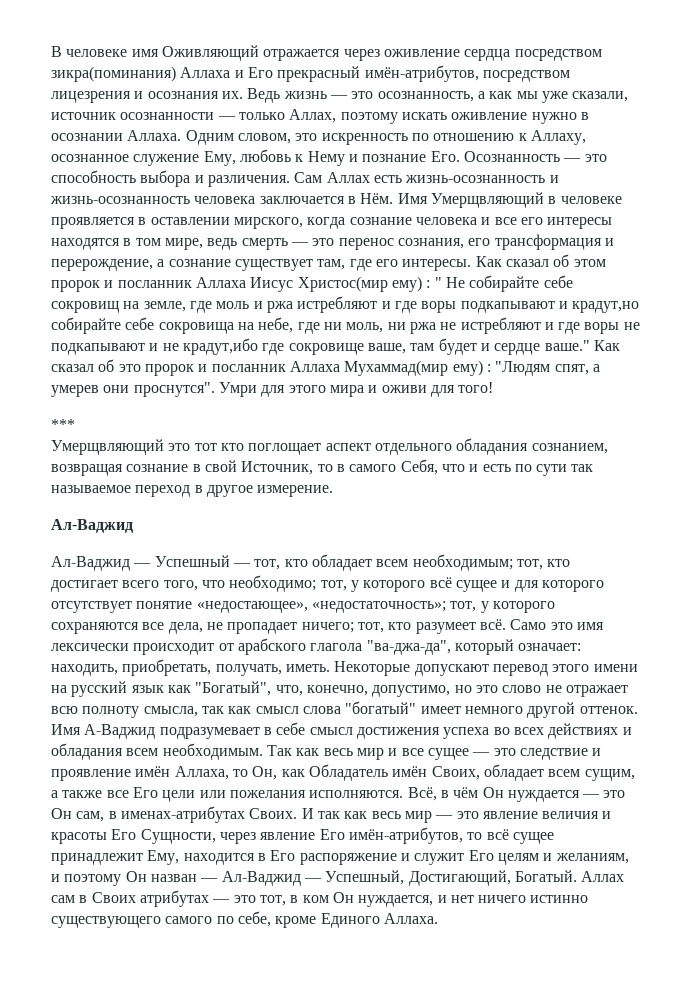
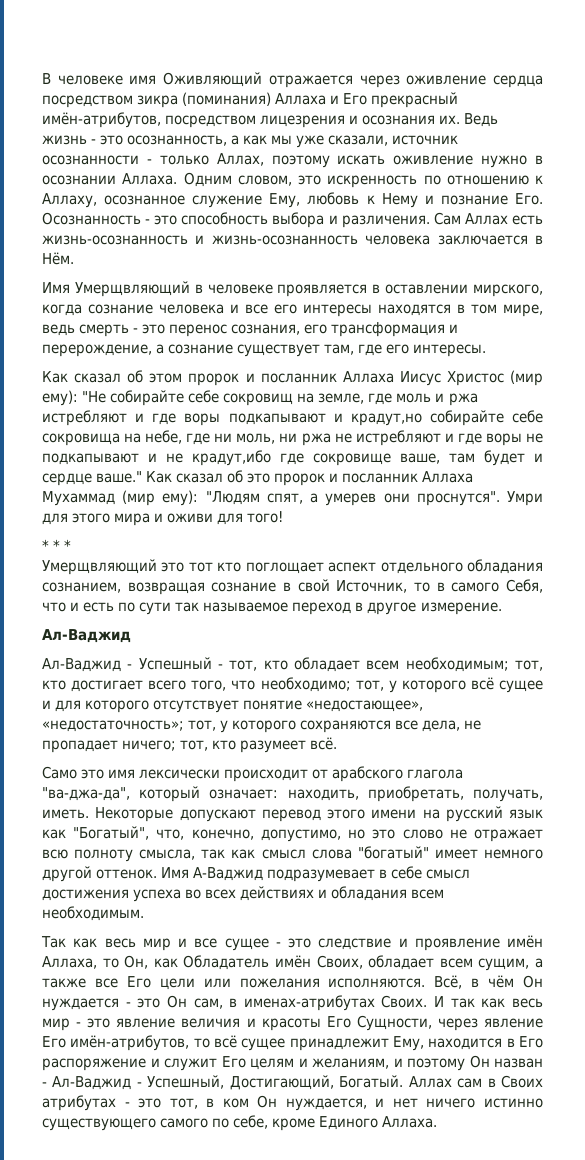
- В человеке имя Оживляющий отражается через оживление сердца посредством зикра(поминания) Аллаха и Его прекрасный имён-атрибутов, посредством лицезрения и осознания их.
+ В человеке имя Оживляющий отражается через оживление сердца посредством зикра (поминания) Аллаха и Его прекрасный имён-атрибутов, посредством лицезрения и осознания их.
- Ведь жизнь — это осознанность, а как мы уже сказали, источник осознанности — только Аллах, поэтому искать оживление нужно в осознании Аллаха.
+ Ведь жизнь - это осознанность, а как мы уже сказали, источник осознанности - только Аллах, поэтому искать оживление нужно в осознании Аллаха.
- Одним словом, это искренность по отношению к Аллаху, осознанное служение Ему, любовь к Нему и познание Его. Осознанность — это способность выбора и различения.
+ Одним словом, это искренность по отношению к Аллаху, осознанное служение Ему, любовь к Нему и познание Его. Осознанность - это способность выбора и различения.
- Сам Аллах есть жизнь-осознанность и жизнь-осознанность человека заключается в Нём. Имя Умерщвляющий в человеке проявляется в оставлении мирского, когда сознание человека и все его интересы находятся в том мире, ведь смерть — это перенос сознания, его трансформация и перерождение, а сознание существует там, где его интересы. Как сказал об этом пророк и посланник Аллаха Иисус Христос(мир ему) : " Не собирайте себе сокровищ на земле, где моль и ржа истребляют и где воры подкапывают и крадут,но собирайте себе сокровища на небе, где ни моль, ни ржа не истребляют и где воры не подкапывают и не крадут,ибо где сокровище ваше, там будет и сердце ваше."
+ Сам Аллах есть жизнь-осознанность и жизнь-осознанность человека заключается в Нём.
+ Имя Умерщвляющий в человеке проявляется в оставлении мирского, когда сознание человека и все его интересы находятся в том мире, ведь смерть - это перенос сознания, его трансформация и перерождение, а сознание существует там, где его интересы.
+ Как сказал об этом пророк и посланник Аллаха Иисус Христос (мир ему): "Не собирайте себе сокровищ на земле, где моль и ржа истребляют и где воры подкапывают и крадут,но собирайте себе сокровища на небе, где ни моль, ни ржа не истребляют и где воры не подкапывают и не крадут,ибо где сокровище ваше, там будет и сердце ваше."
- Как сказал об это пророк и посланник Аллаха Мухаммад(мир ему) : "Людям спят, а умерев они проснутся".
+ Как сказал об это пророк и посланник Аллаха Мухаммад (мир ему): "Людям спят, а умерев они проснутся".
- ***
+ * * *
- Ал-Ваджид — Успешный — тот, кто обладает всем необходимым; тот, кто достигает всего того, что необходимо; тот, у которого всё сущее и для которого отсутствует понятие «недостающее», «недостаточность»; тот, у которого сохраняются все дела, не пропадает ничего; тот, кто разумеет всё. Само это имя лексически происходит от арабского глагола "ва-джа-да", который означает: находить, приобретать, получать, иметь.
+ Ал-Ваджид - Успешный - тот, кто обладает всем необходимым; тот, кто достигает всего того, что необходимо; тот, у которого всё сущее и для которого отсутствует понятие «недостающее», «недостаточность»; тот, у которого сохраняются все дела, не пропадает ничего; тот, кто разумеет всё.
+ Само это имя лексически происходит от арабского глагола "ва-джа-да", который означает: находить, приобретать, получать, иметь.
- Имя А-Ваджид подразумевает в себе смысл достижения успеха во всех действиях и обладания всем необходимым. Так как весь мир и все сущее — это следствие и проявление имён Аллаха, то Он, как Обладатель имён Своих, обладает всем сущим, а также все Его цели или пожелания исполняются.
+ Имя А-Ваджид подразумевает в себе смысл достижения успеха во всех действиях и обладания всем необходимым.
+ Так как весь мир и все сущее - это следствие и проявление имён Аллаха, то Он, как Обладатель имён Своих, обладает всем сущим, а также все Его цели или пожелания исполняются.
- Всё, в чём Он нуждается — это Он сам, в именах-атрибутах Своих.
+ Всё, в чём Он нуждается - это Он сам, в именах-атрибутах Своих.
- И так как весь мир — это явление величия и красоты Его Сущности, через явление Его имён-атрибутов, то всё сущее принадлежит Ему, находится в Его распоряжение и служит Его целям и желаниям, и поэтому Он назван — Ал-Ваджид — Успешный, Достигающий, Богатый.
+ И так как весь мир - это явление величия и красоты Его Сущности, через явление Его имён-атрибутов, то всё сущее принадлежит Ему, находится в Его распоряжение и служит Его целям и желаниям, и поэтому Он назван - Ал-Ваджид - Успешный, Достигающий, Богатый.
- Аллах сам в Своих атрибутах — это тот, в ком Он нуждается, и нет ничего истинно существующего самого по себе, кроме Единого Аллаха.
+ Аллах сам в Своих атрибутах - это тот, в ком Он нуждается, и нет ничего истинно существующего самого по себе, кроме Единого Аллаха.

